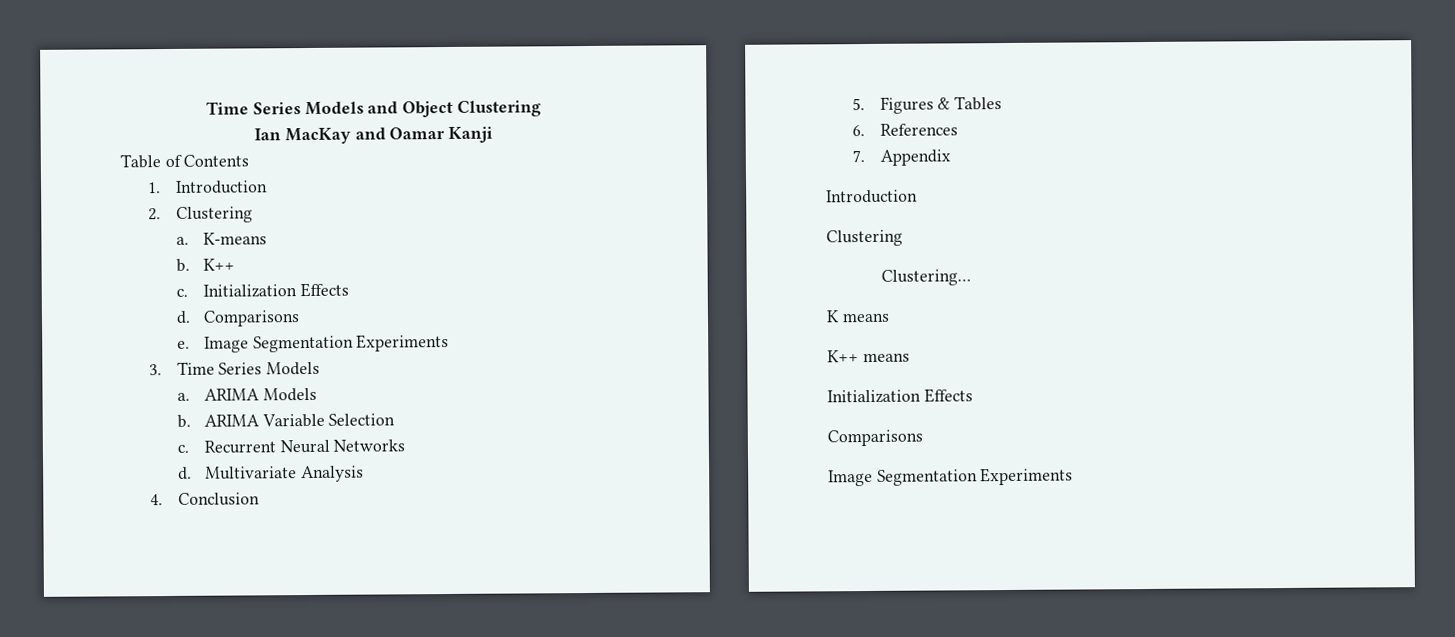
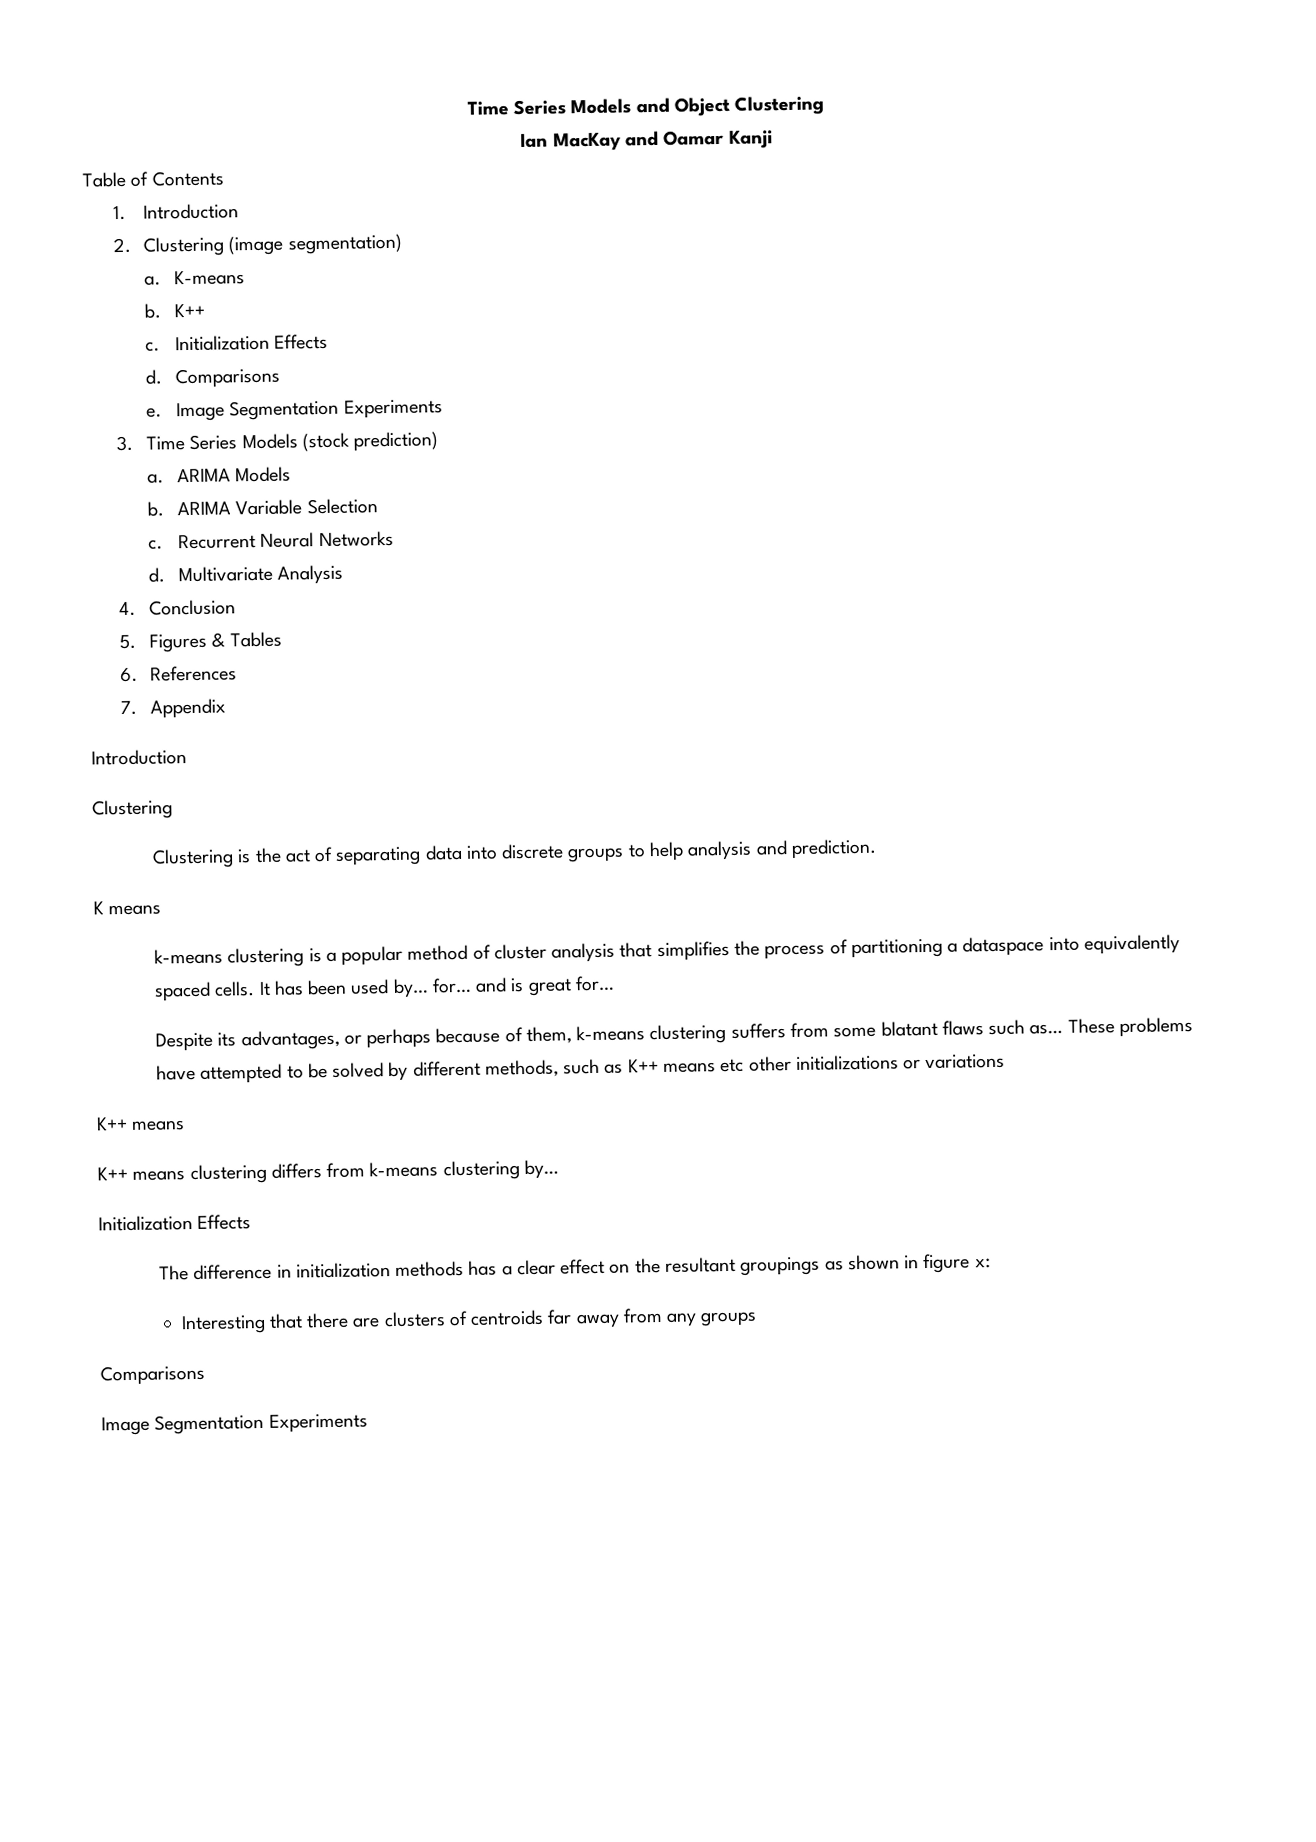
- 2. Clustering
+ 2. Clustering (image segmentation)
- 3. Time Series Models
+ 3. Time Series Models (stock prediction)
- Clustering…
+ Clustering is the act of separating data into discrete groups to help analysis and prediction.
  K means
+ k-means clustering is a popular method of cluster analysis that simplifies the process of partitioning a dataspace into equivalently spaced cells. It has been used by… for… and is great for…
+ Despite its advantages, or perhaps because of them, k-means clustering suffers from some blatant flaws such as… These problems have attempted to be solved by different methods, such as K++ means etc other initializations or variations
  K++ means
+ K++ means clustering differs from k-means clustering by…
  Initialization Effects
+ The difference in initialization methods has a clear effect on the resultant groupings as shown in figure x:
+ Interesting that there are clusters of centroids far away from any groups

